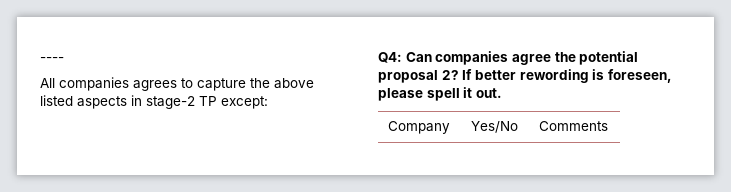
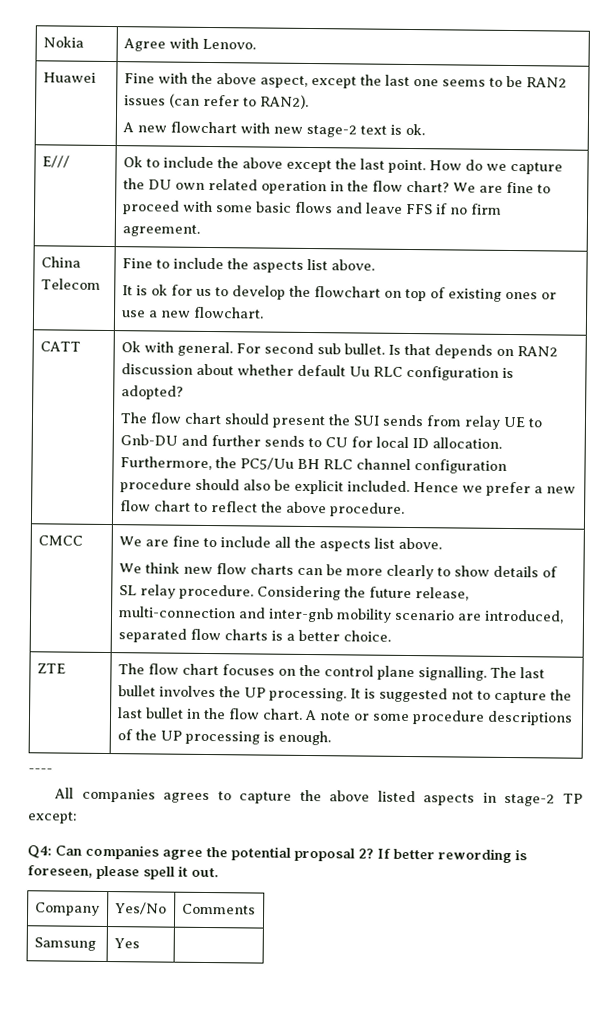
+ Nokia | Agree with Lenovo.
+ Huawei | Fine with the above aspect, except the last one seems to be RAN2 issues (can refer to RAN2).
+ A new flowchart with new stage-2 text is ok.
+ E/// | Ok to include the above except the last point. How do we capture the DU own related operation in the flow chart? We are fine to proceed with some basic flows and leave FFS if no firm agreement.
+ China Telecom | Fine to include the aspects list above.
+ It is ok for us to develop the flowchart on top of existing ones or use a new flowchart.
+ CATT | Ok with general. For second sub bullet. Is that depends on RAN2 discussion about whether default Uu RLC configuration is adopted?
+ The flow chart should present the SUI sends from relay UE to Gnb-DU and further sends to CU for local ID allocation. Furthermore, the PC5/Uu BH RLC channel configuration procedure should also be explicit included. Hence we prefer a new flow chart to reflect the above procedure.
+ CMCC | We are fine to include all the aspects list above.
+ We think new flow charts can be more clearly to show details of SL relay procedure. Considering the future release, multi-connection and inter-gnb mobility scenario are introduced, separated flow charts is a better choice.
+ ZTE | The flow chart focuses on the control plane signalling. The last bullet involves the UP processing. It is suggested not to capture the last bullet in the flow chart. A note or some procedure descriptions of the UP processing is enough.
+ Samsung | Yes |

